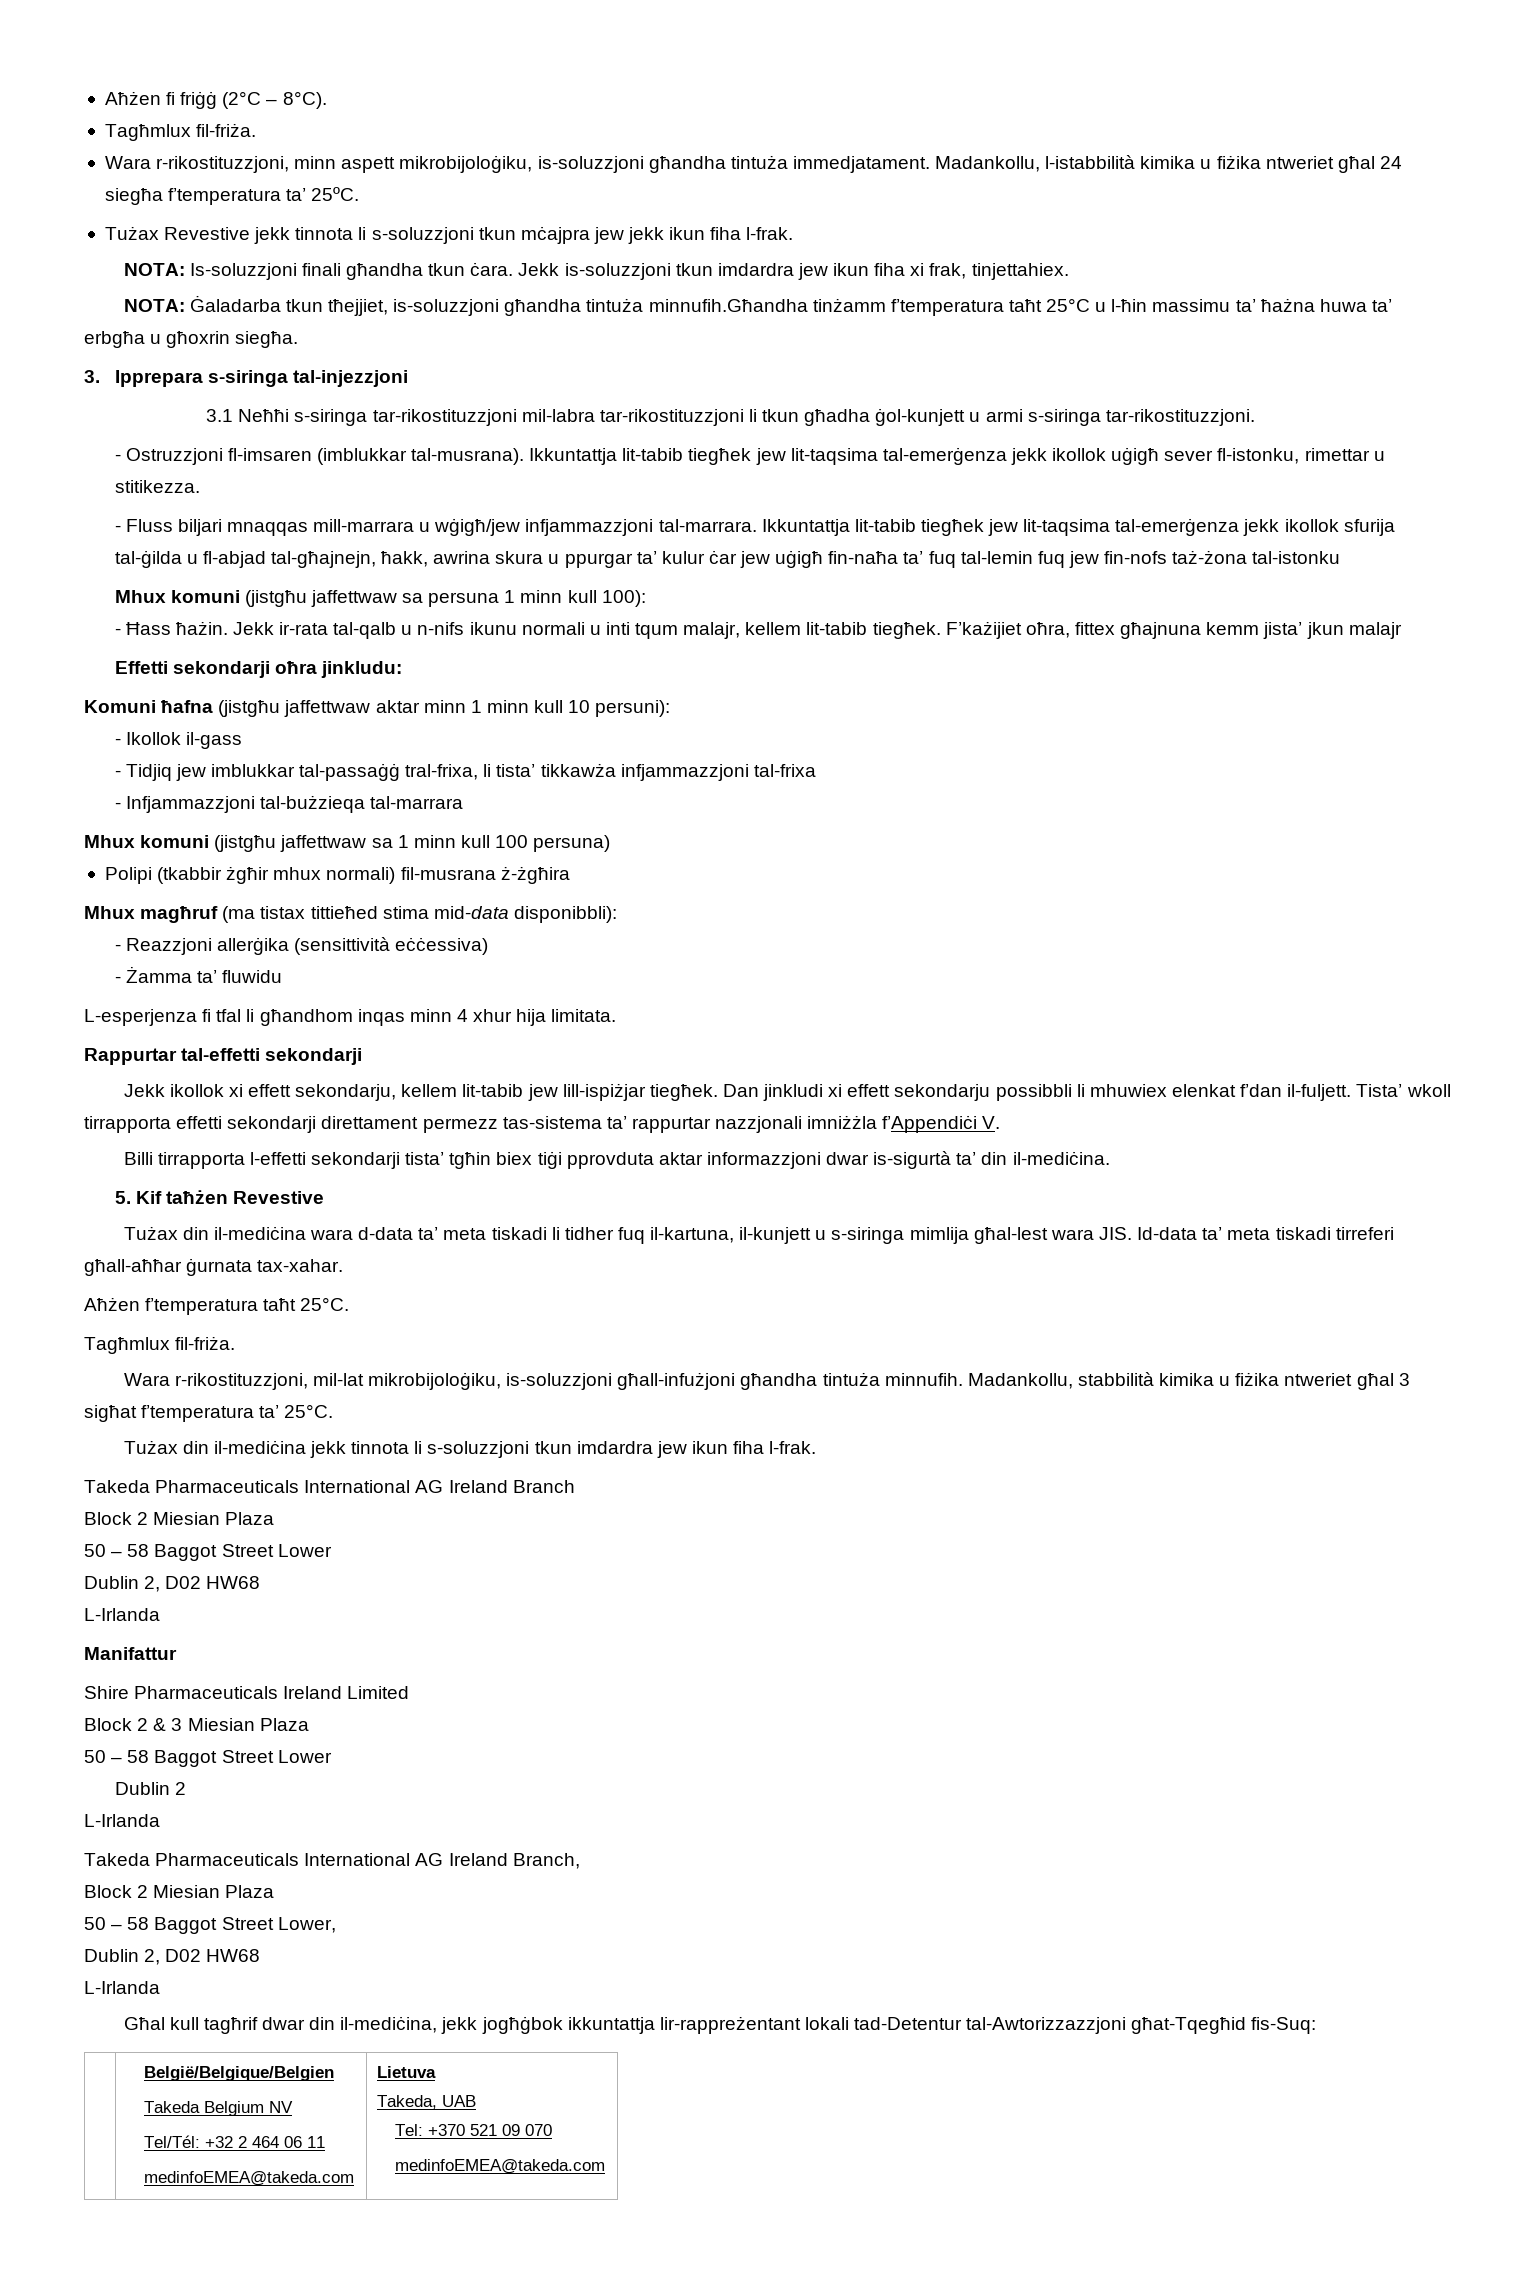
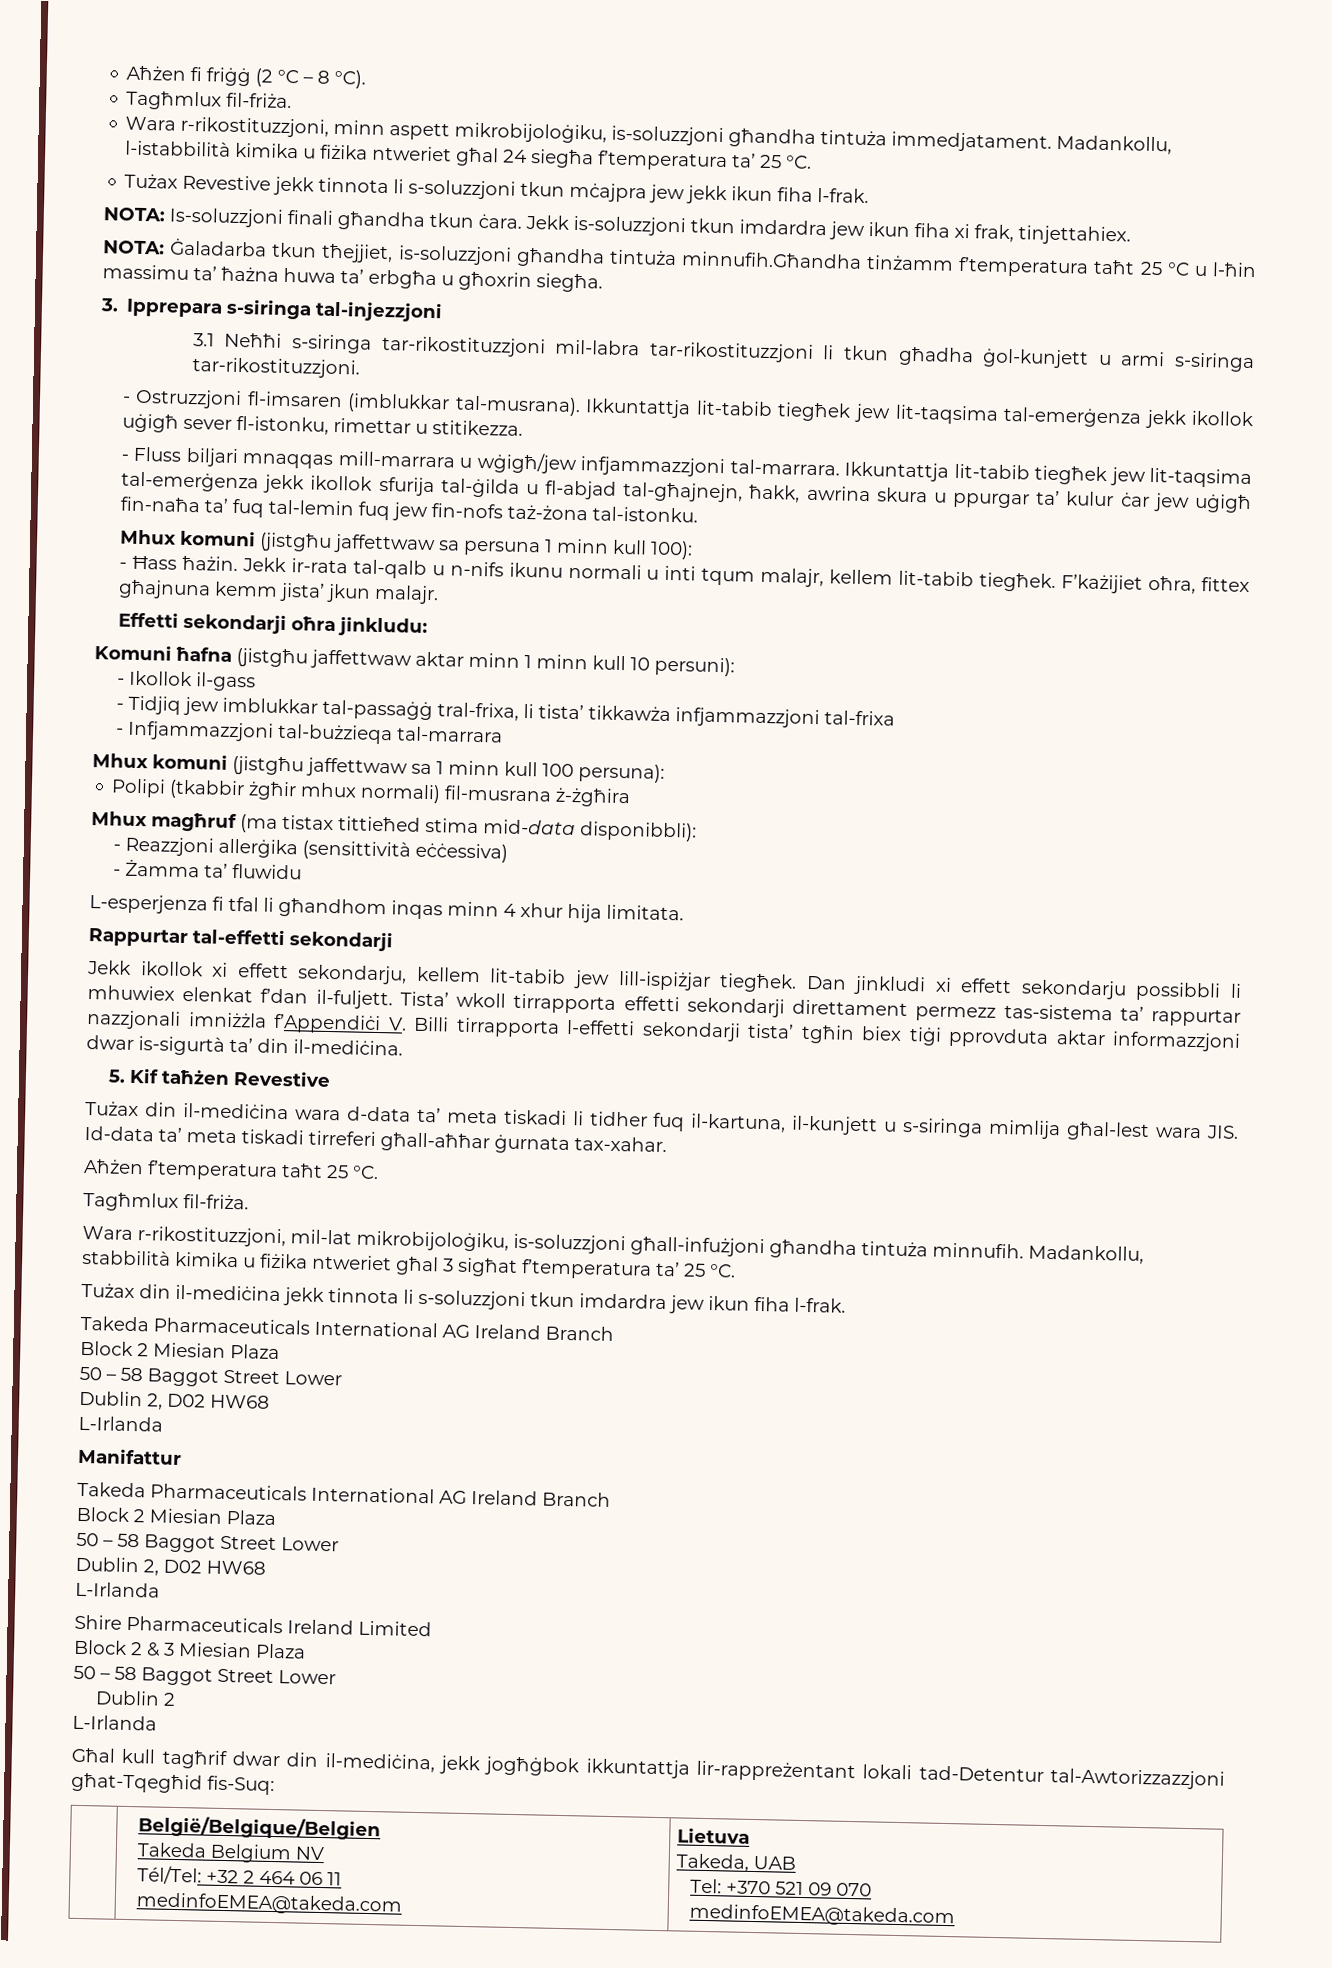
- Aħżen fi friġġ (2°C – 8°C).
+ Aħżen fi friġġ (2 °C – 8 °C).
- Madankollu, l-istabbilità kimika u fiżika ntweriet għal 24 siegħa f’temperatura ta’ 25ºC.
+ Madankollu, l-istabbilità kimika u fiżika ntweriet għal 24 siegħa f’temperatura ta’ 25 °C.
- NOTA: Ġaladarba tkun tħejjiet, is-soluzzjoni għandha tintuża minnufih.Għandha tinżamm f’temperatura taħt 25°C u l-ħin massimu ta’ ħażna huwa ta’ erbgħa u għoxrin siegħa.
+ NOTA: Ġaladarba tkun tħejjiet, is-soluzzjoni għandha tintuża minnufih.Għandha tinżamm f’temperatura taħt 25 °C u l-ħin massimu ta’ ħażna huwa ta’ erbgħa u għoxrin siegħa.
- Ikkuntattja lit-tabib tiegħek jew lit-taqsima tal-emerġenza jekk ikollok sfurija tal-ġilda u fl-abjad tal-għajnejn, ħakk, awrina skura u ppurgar ta’ kulur ċar jew uġigħ fin-naħa ta’ fuq tal-lemin fuq jew fin-nofs taż-żona tal-istonku
+ Ikkuntattja lit-tabib tiegħek jew lit-taqsima tal-emerġenza jekk ikollok sfurija tal-ġilda u fl-abjad tal-għajnejn, ħakk, awrina skura u ppurgar ta’ kulur ċar jew uġigħ fin-naħa ta’ fuq tal-lemin fuq jew fin-nofs taż-żona tal-istonku.
- F’każijiet oħra, fittex għajnuna kemm jista’ jkun malajr
+ F’każijiet oħra, fittex għajnuna kemm jista’ jkun malajr.
- Mhux komuni (jistgħu jaffettwaw sa 1 minn kull 100 persuna)
+ Mhux komuni (jistgħu jaffettwaw sa 1 minn kull 100 persuna):
- Tista’ wkoll tirrapporta effetti sekondarji direttament permezz tas-sistema ta’ rappurtar nazzjonali imniżżla f’Appendiċi V.
- Billi tirrapporta l-effetti sekondarji tista’ tgħin biex tiġi pprovduta aktar informazzjoni dwar is-sigurtà ta’ din il-mediċina.
+ Tista’ wkoll tirrapporta effetti sekondarji direttament permezz tas-sistema ta’ rappurtar nazzjonali imniżżla f’Appendiċi V. Billi tirrapporta l-effetti sekondarji tista’ tgħin biex tiġi pprovduta aktar informazzjoni dwar is-sigurtà ta’ din il-mediċina.
- Aħżen f’temperatura taħt 25°C.
+ Aħżen f’temperatura taħt 25 °C.
- Madankollu, stabbilità kimika u fiżika ntweriet għal 3 sigħat f’temperatura ta’ 25°C.
+ Madankollu, stabbilità kimika u fiżika ntweriet għal 3 sigħat f’temperatura ta’ 25 °C.
  Manifattur
+ Takeda Pharmaceuticals International AG Ireland Branch
+ Block 2 Miesian Plaza
+ 50 – 58 Baggot Street Lower
+ Dublin 2, D02 HW68
+ L-Irlanda
- Takeda Pharmaceuticals International AG Ireland Branch,
- Block 2 Miesian Plaza
- 50 – 58 Baggot Street Lower,
- Dublin 2, D02 HW68
- L-Irlanda
  | België/Belgique/Belgien
  Takeda Belgium NV
- Tel/Tél: +32 2 464 06 11
+ Tél/Tel: +32 2 464 06 11

